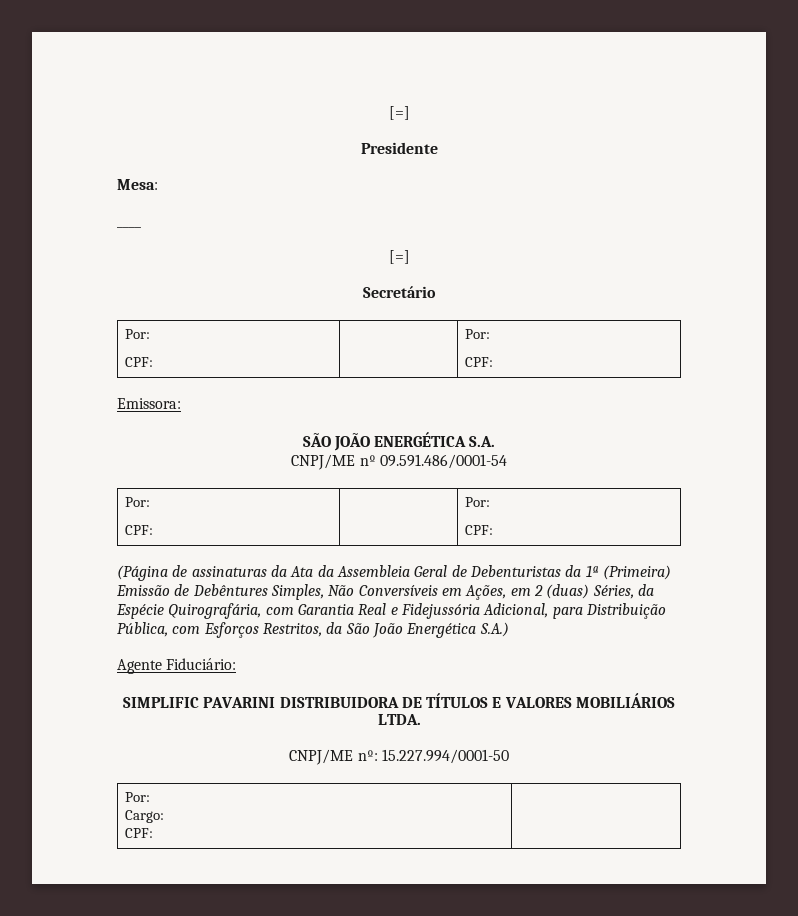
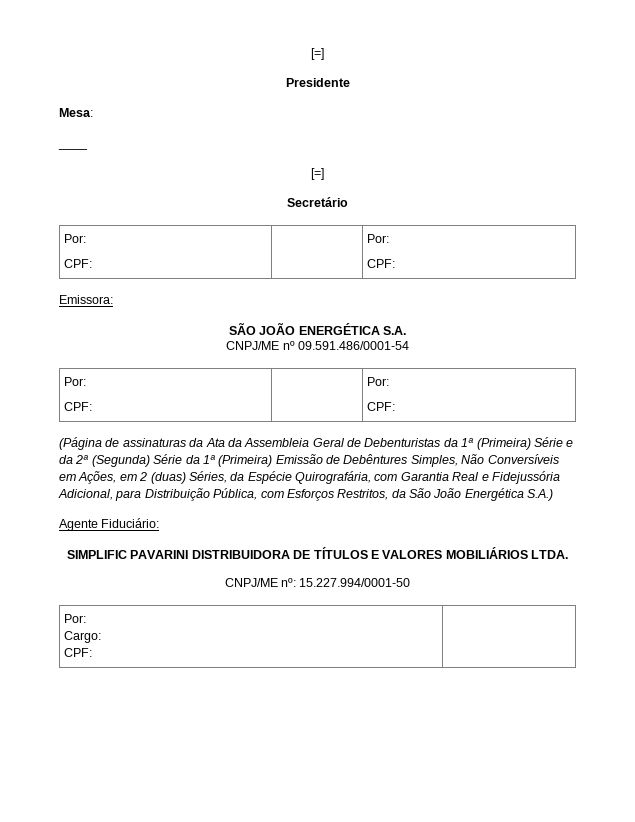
- (Página de assinaturas da Ata da Assembleia Geral de Debenturistas da 1ª (Primeira) Emissão de Debêntures Simples, Não Conversíveis em Ações, em 2 (duas) Séries, da Espécie Quirografária, com Garantia Real e Fidejussória Adicional, para Distribuição Pública, com Esforços Restritos, da São João Energética S.A.)
+ (Página de assinaturas da Ata da Assembleia Geral de Debenturistas da 1ª (Primeira) Série e da 2ª (Segunda) Série da 1ª (Primeira) Emissão de Debêntures Simples, Não Conversíveis em Ações, em 2 (duas) Séries, da Espécie Quirografária, com Garantia Real e Fidejussória Adicional, para Distribuição Pública, com Esforços Restritos, da São João Energética S.A.)

